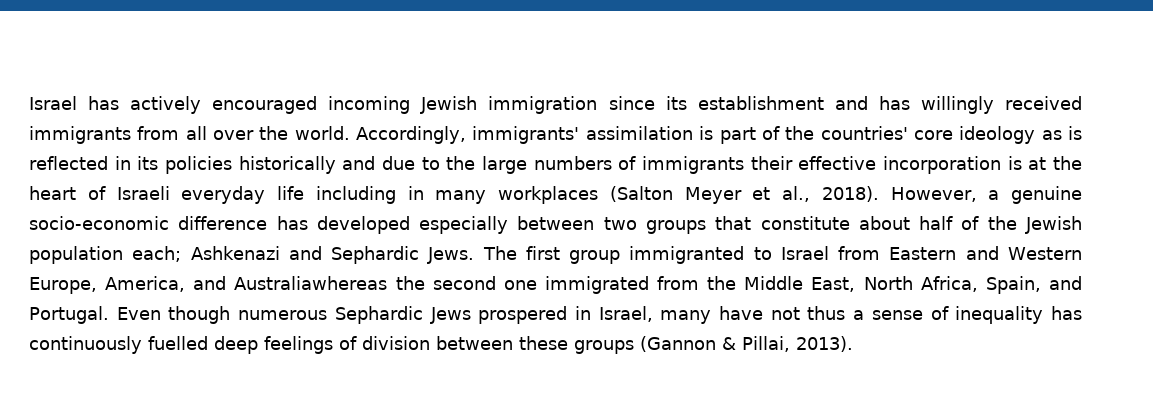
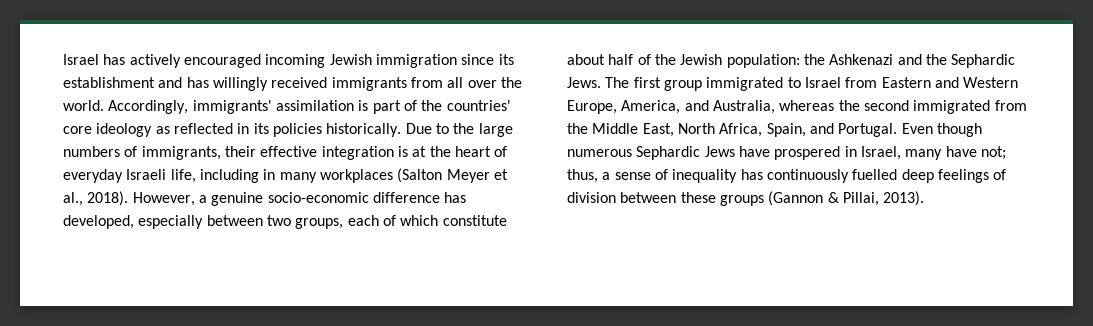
- Accordingly, immigrants' assimilation is part of the countries' core ideology as is reflected in its policies historically and due to the large numbers of immigrants their effective incorporation is at the heart of Israeli everyday life including in many workplaces (Salton Meyer et al., 2018).
+ Accordingly, immigrants' assimilation is part of the countries' core ideology as reflected in its policies historically. Due to the large numbers of immigrants, their effective integration is at the heart of everyday Israeli life, including in many workplaces (Salton Meyer et al., 2018).
- However, a genuine socio-economic difference has developed especially between two groups that constitute about half of the Jewish population each; Ashkenazi and Sephardic Jews.
+ However, a genuine socio-economic difference has developed, especially between two groups, each of which constitute about half of the Jewish population: the Ashkenazi and the Sephardic Jews.
- The first group immigranted to Israel from Eastern and Western Europe, America, and Australiawhereas the second one immigrated from the Middle East, North Africa, Spain, and Portugal.
+ The first group immigrated to Israel from Eastern and Western Europe, America, and Australia, whereas the second immigrated from the Middle East, North Africa, Spain, and Portugal.
- Even though numerous Sephardic Jews prospered in Israel, many have not thus a sense of inequality has continuously fuelled deep feelings of division between these groups (Gannon & Pillai, 2013).
+ Even though numerous Sephardic Jews have prospered in Israel, many have not; thus, a sense of inequality has continuously fuelled deep feelings of division between these groups (Gannon & Pillai, 2013).

